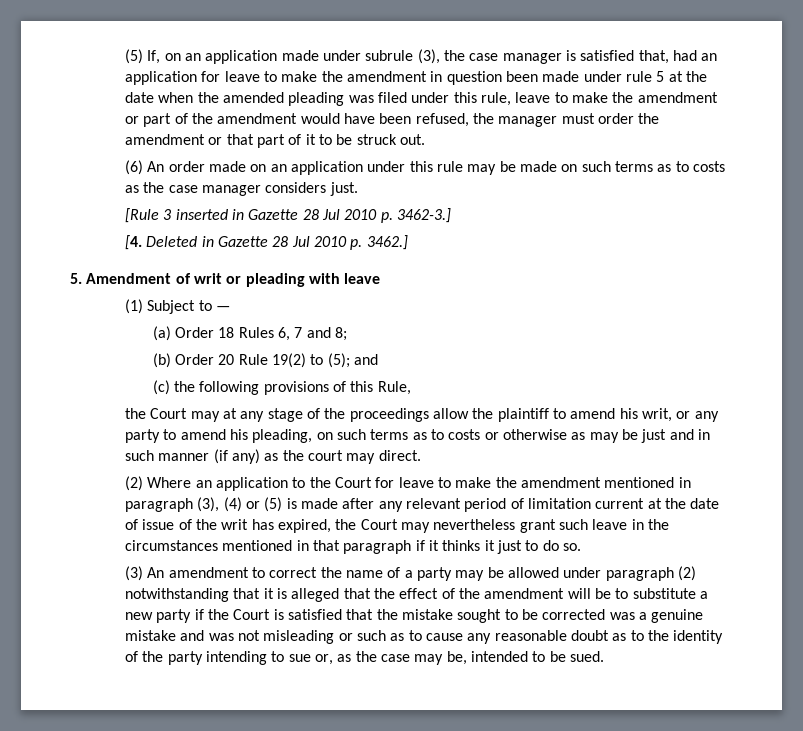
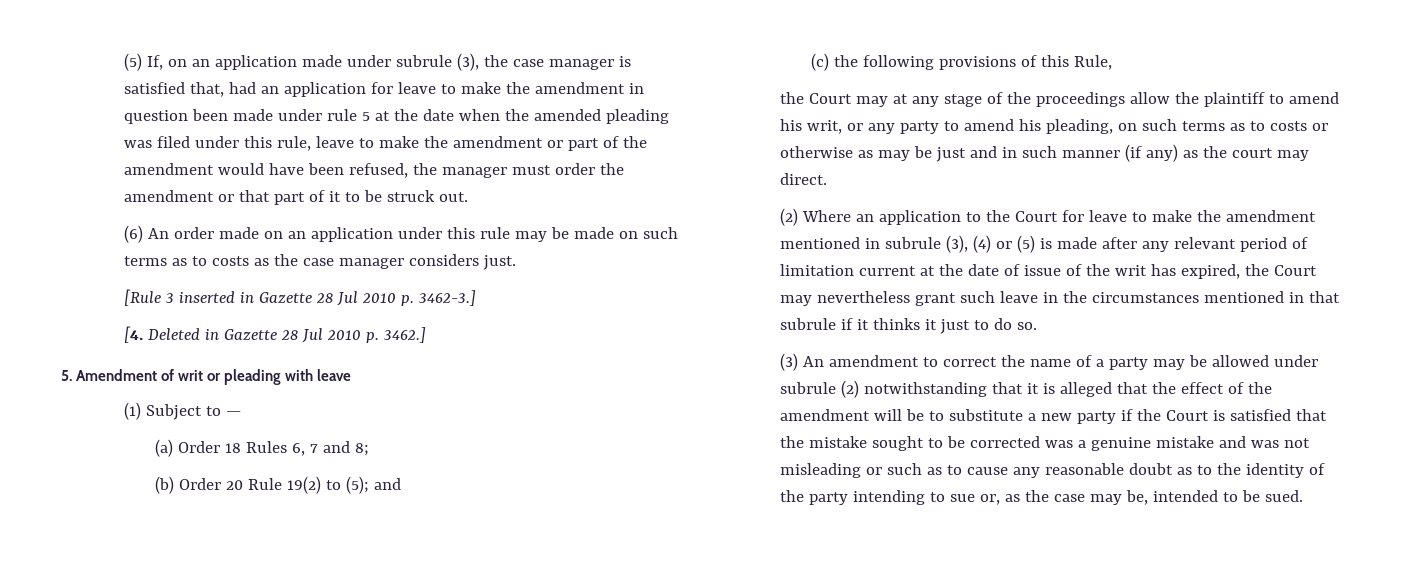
- (2) Where an application to the Court for leave to make the amendment mentioned in paragraph (3), (4) or (5) is made after any relevant period of limitation current at the date of issue of the writ has expired, the Court may nevertheless grant such leave in the circumstances mentioned in that paragraph if it thinks it just to do so.
+ (2) Where an application to the Court for leave to make the amendment mentioned in subrule (3), (4) or (5) is made after any relevant period of limitation current at the date of issue of the writ has expired, the Court may nevertheless grant such leave in the circumstances mentioned in that subrule if it thinks it just to do so.
- (3) An amendment to correct the name of a party may be allowed under paragraph (2) notwithstanding that it is alleged that the effect of the amendment will be to substitute a new party if the Court is satisfied that the mistake sought to be corrected was a genuine mistake and was not misleading or such as to cause any reasonable doubt as to the identity of the party intending to sue or, as the case may be, intended to be sued.
+ (3) An amendment to correct the name of a party may be allowed under subrule (2) notwithstanding that it is alleged that the effect of the amendment will be to substitute a new party if the Court is satisfied that the mistake sought to be corrected was a genuine mistake and was not misleading or such as to cause any reasonable doubt as to the identity of the party intending to sue or, as the case may be, intended to be sued.

